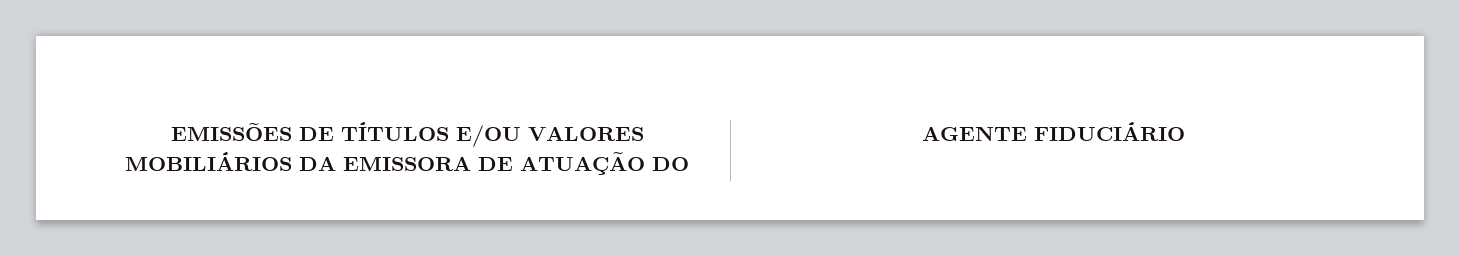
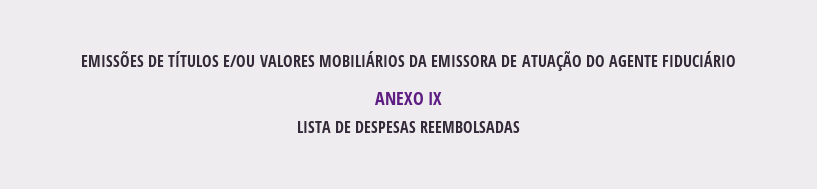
+ ANEXO IX
+ LISTA DE DESPESAS REEMBOLSADAS

